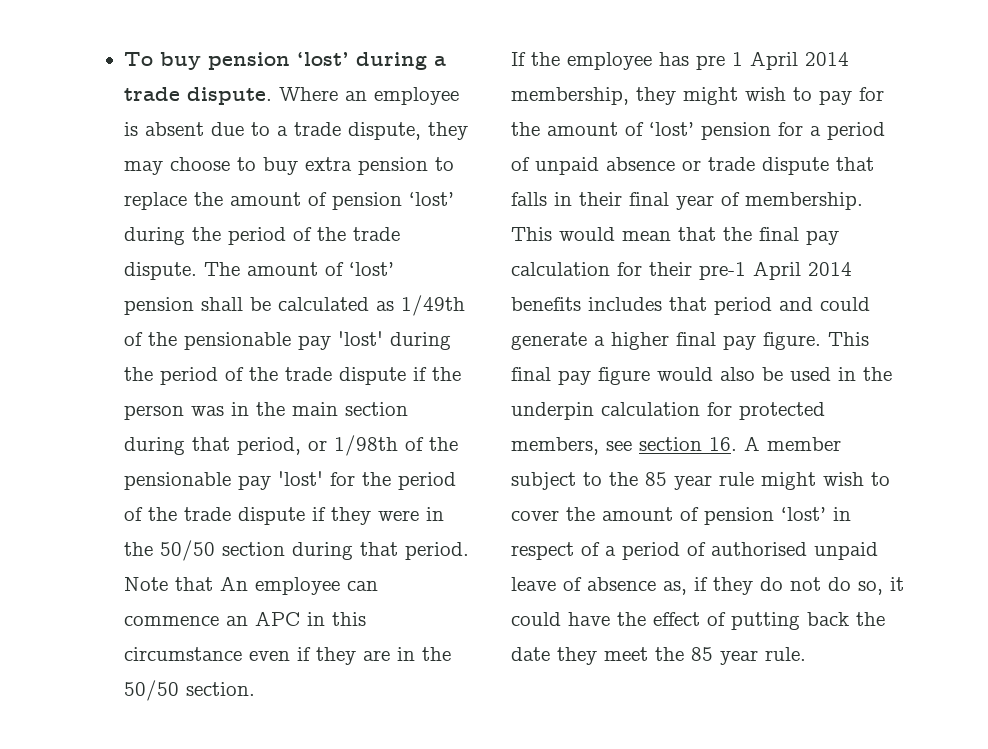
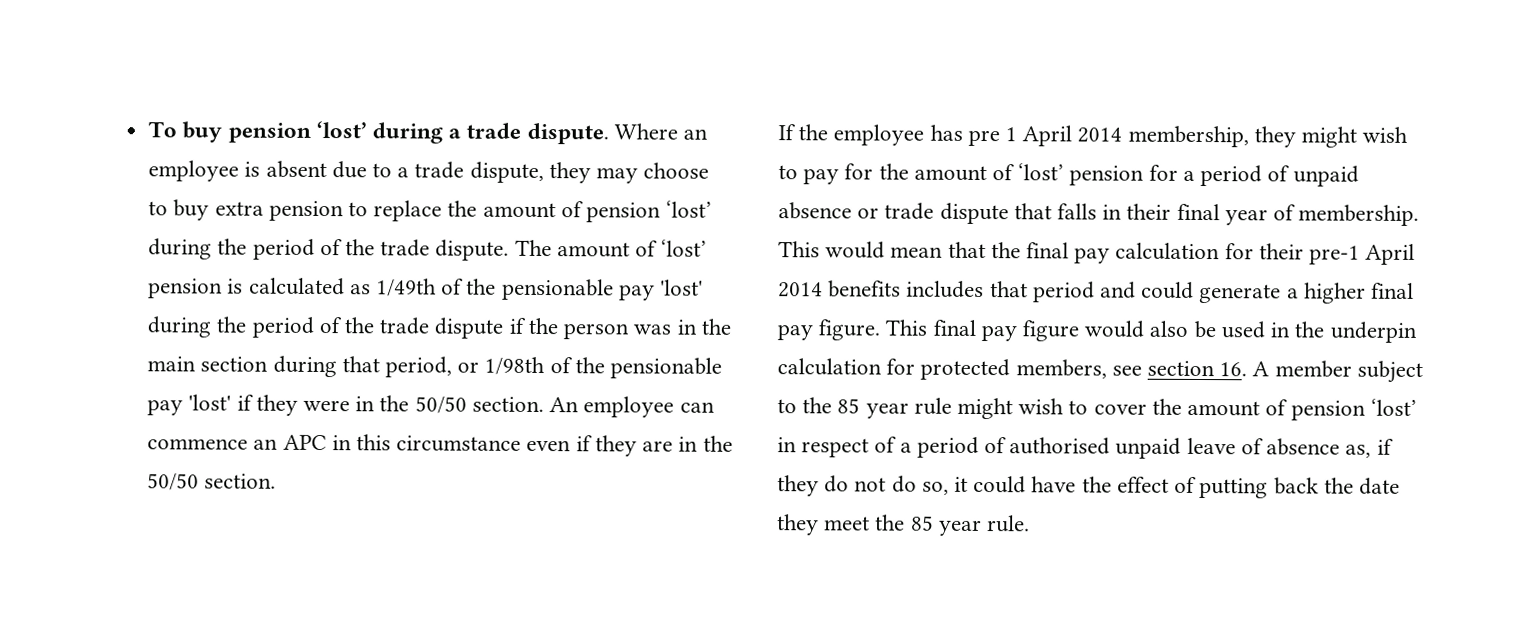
- The amount of ‘lost’ pension shall be calculated as 1/49th of the pensionable pay 'lost' during the period of the trade dispute if the person was in the main section during that period, or 1/98th of the pensionable pay 'lost' for the period of the trade dispute if they were in the 50/50 section during that period. Note that An employee can commence an APC in this circumstance even if they are in the 50/50 section.
+ The amount of ‘lost’ pension is calculated as 1/49th of the pensionable pay 'lost' during the period of the trade dispute if the person was in the main section during that period, or 1/98th of the pensionable pay 'lost' if they were in the 50/50 section. An employee can commence an APC in this circumstance even if they are in the 50/50 section.

